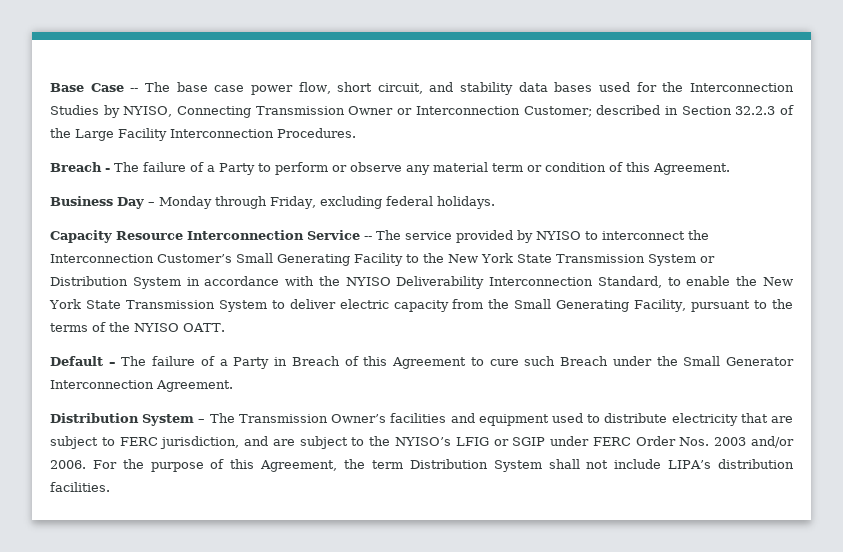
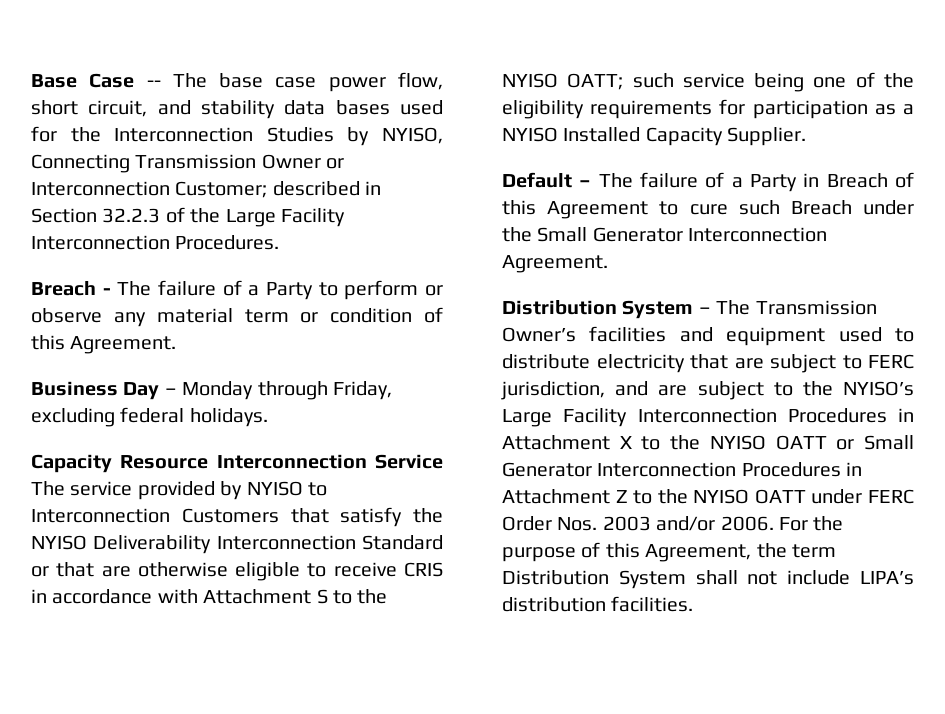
- Capacity Resource Interconnection Service -- The service provided by NYISO to interconnect the Interconnection Customer’s Small Generating Facility to the New York State Transmission System or Distribution System in accordance with the NYISO Deliverability Interconnection Standard, to enable the New York State Transmission System to deliver electric capacity from the Small Generating Facility, pursuant to the terms of the NYISO OATT.
+ Capacity Resource Interconnection Service The service provided by NYISO to Interconnection Customers that satisfy the NYISO Deliverability Interconnection Standard or that are otherwise eligible to receive CRIS in accordance with Attachment S to the NYISO OATT; such service being one of the eligibility requirements for participation as a NYISO Installed Capacity Supplier.
- Distribution System – The Transmission Owner’s facilities and equipment used to distribute electricity that are subject to FERC jurisdiction, and are subject to the NYISO’s LFIG or SGIP under FERC Order Nos. 2003 and/or 2006.
+ Distribution System – The Transmission Owner’s facilities and equipment used to distribute electricity that are subject to FERC jurisdiction, and are subject to the NYISO’s Large Facility Interconnection Procedures in Attachment X to the NYISO OATT or Small Generator Interconnection Procedures in Attachment Z to the NYISO OATT under FERC Order Nos. 2003 and/or 2006.

